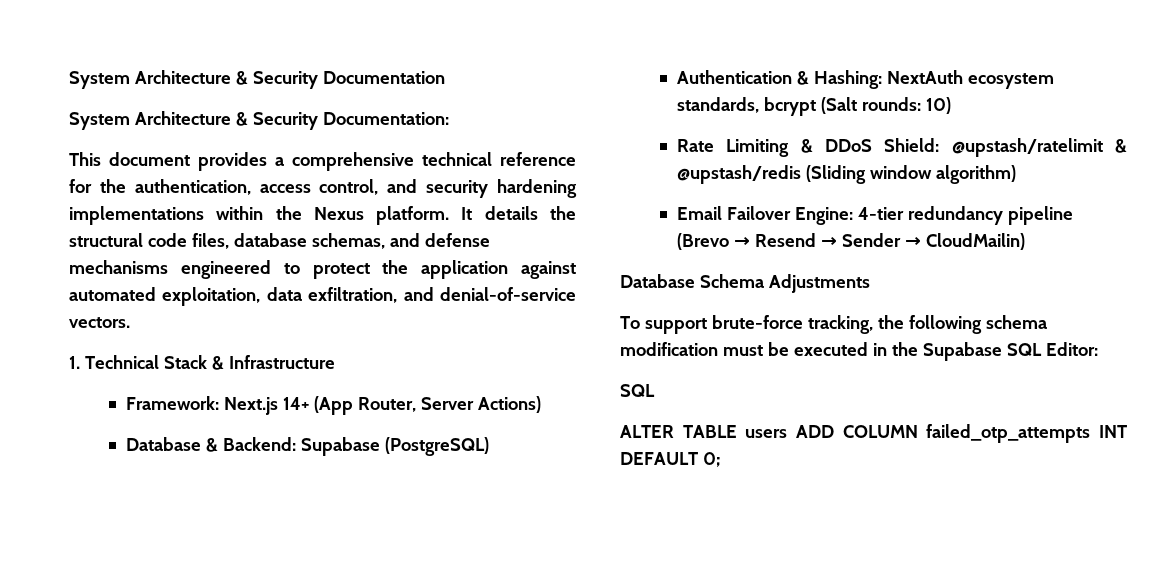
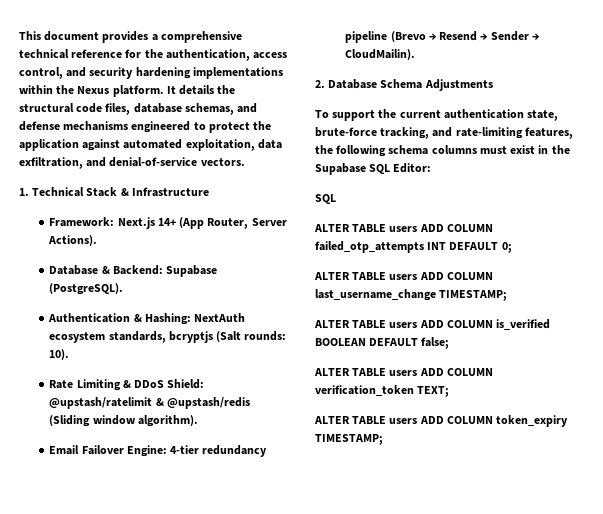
- System Architecture & Security Documentation
- System Architecture & Security Documentation:
- Framework: Next.js 14+ (App Router, Server Actions)
+ Framework: Next.js 14+ (App Router, Server Actions).
- Database & Backend: Supabase (PostgreSQL)
+ Database & Backend: Supabase (PostgreSQL).
- Authentication & Hashing: NextAuth ecosystem standards, bcrypt (Salt rounds: 10)
+ Authentication & Hashing: NextAuth ecosystem standards, bcryptjs (Salt rounds: 10).
- Rate Limiting & DDoS Shield: @upstash/ratelimit & @upstash/redis (Sliding window algorithm)
+ Rate Limiting & DDoS Shield: @upstash/ratelimit & @upstash/redis (Sliding window algorithm).
- Email Failover Engine: 4-tier redundancy pipeline (Brevo → Resend → Sender → CloudMailin)
- Database Schema Adjustments
+ Email Failover Engine: 4-tier redundancy pipeline (Brevo → Resend → Sender → CloudMailin).
+ 2. Database Schema Adjustments
- To support brute-force tracking, the following schema modification must be executed in the Supabase SQL Editor:
+ To support the current authentication state, brute-force tracking, and rate-limiting features, the following schema columns must exist in the Supabase SQL Editor:
+ ALTER TABLE users ADD COLUMN last_username_change TIMESTAMP;
+ ALTER TABLE users ADD COLUMN is_verified BOOLEAN DEFAULT false;
+ ALTER TABLE users ADD COLUMN verification_token TEXT;
+ ALTER TABLE users ADD COLUMN token_expiry TIMESTAMP;

